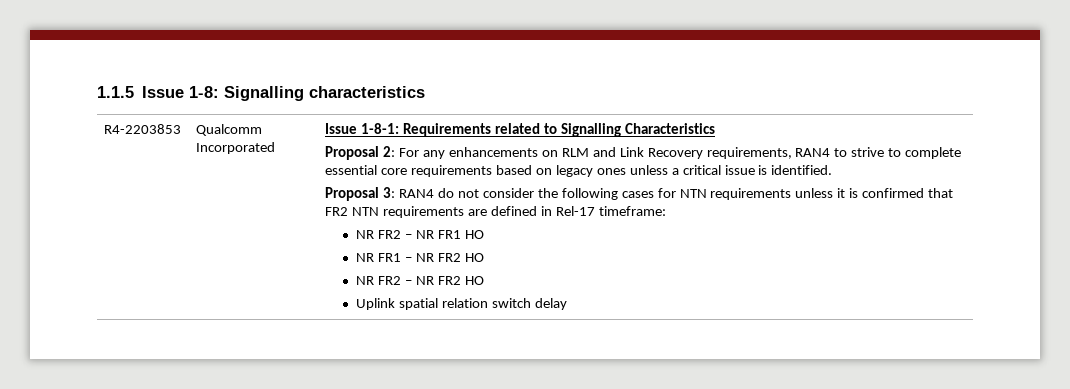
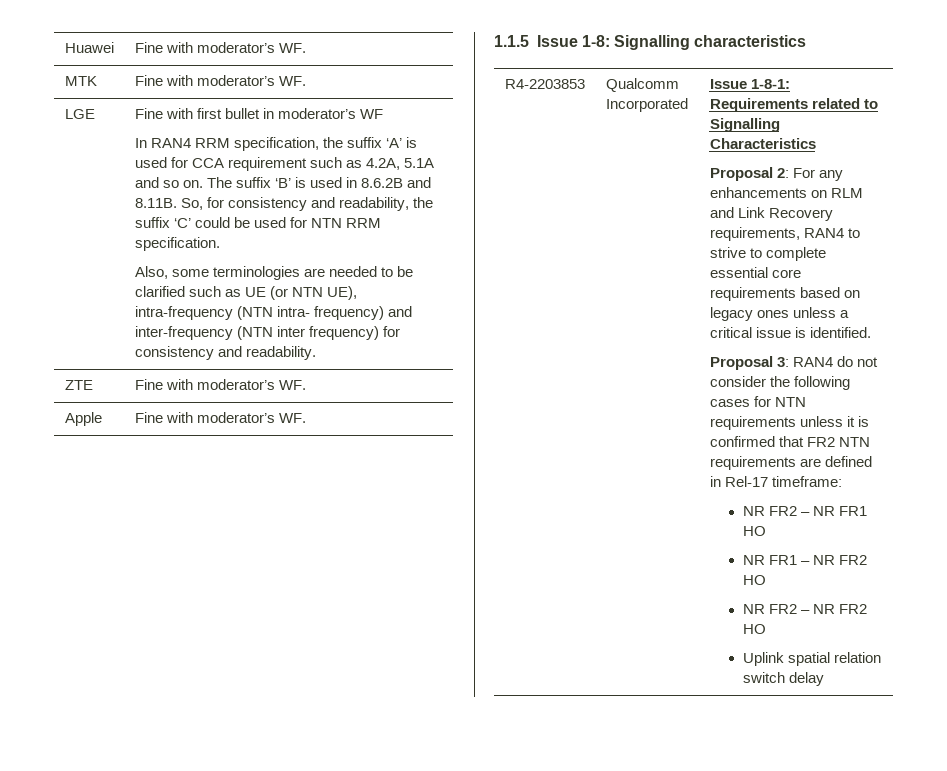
+ Huawei | Fine with moderator’s WF.
+ MTK | Fine with moderator’s WF.
+ LGE | Fine with first bullet in moderator’s WF
+ In RAN4 RRM specification, the suffix ‘A’ is used for CCA requirement such as 4.2A, 5.1A and so on. The suffix ‘B’ is used in 8.6.2B and 8.11B. So, for consistency and readability, the suffix ‘C’ could be used for NTN RRM specification.
+ Also, some terminologies are needed to be clarified such as UE (or NTN UE), intra-frequency (NTN intra- frequency) and inter-frequency (NTN inter frequency) for consistency and readability.
+ ZTE | Fine with moderator’s WF.
+ Apple | Fine with moderator’s WF.

